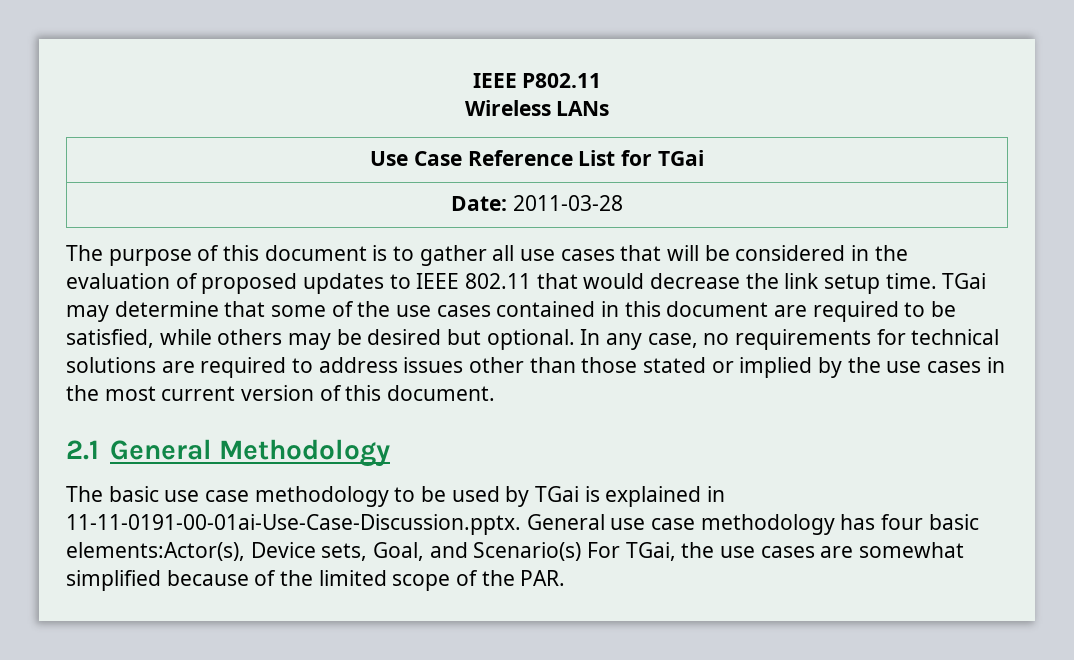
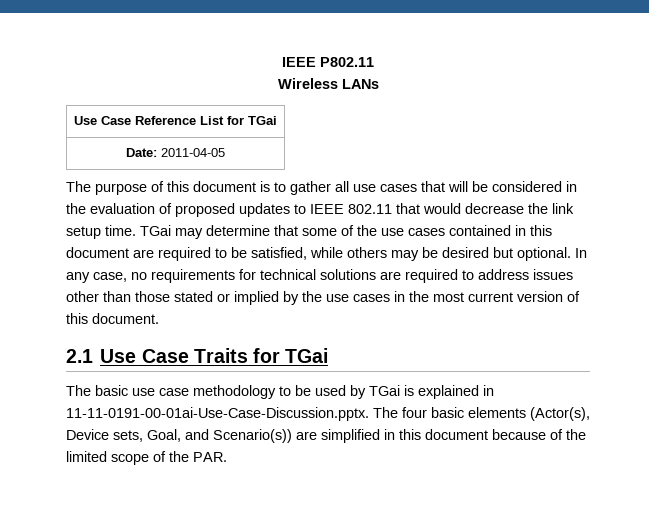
- Date: 2011-03-28
+ Date: 2011-04-05
- 2.1 General Methodology
+ 2.1 Use Case Traits for TGai
- The basic use case methodology to be used by TGai is explained in 11-11-0191-00-01ai-Use-Case-Discussion.pptx. General use case methodology has four basic elements:Actor(s), Device sets, Goal, and Scenario(s) For TGai, the use cases are somewhat simplified because of the limited scope of the PAR.
+ The basic use case methodology to be used by TGai is explained in 11-11-0191-00-01ai-Use-Case-Discussion.pptx. The four basic elements (Actor(s), Device sets, Goal, and Scenario(s)) are simplified in this document because of the limited scope of the PAR.

